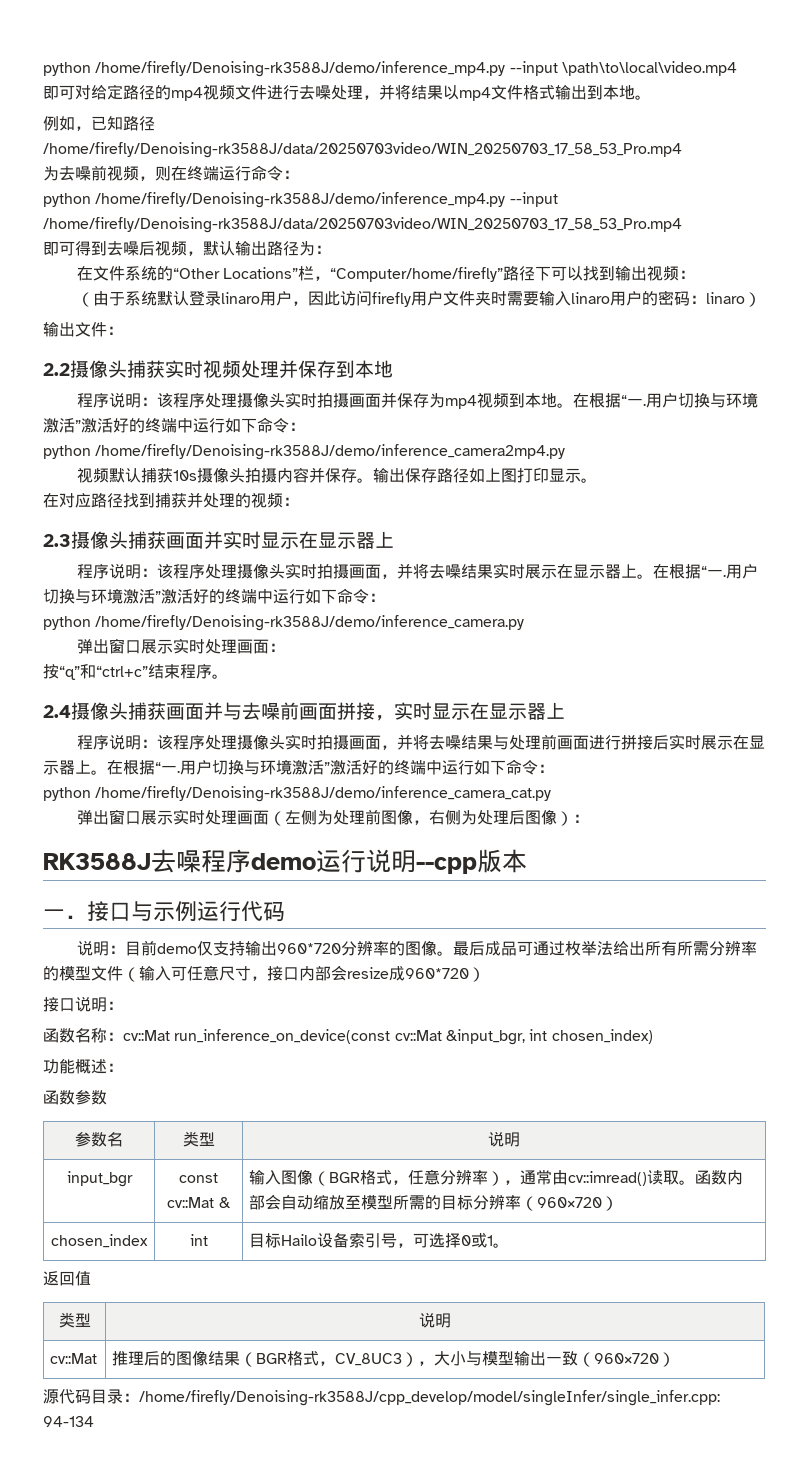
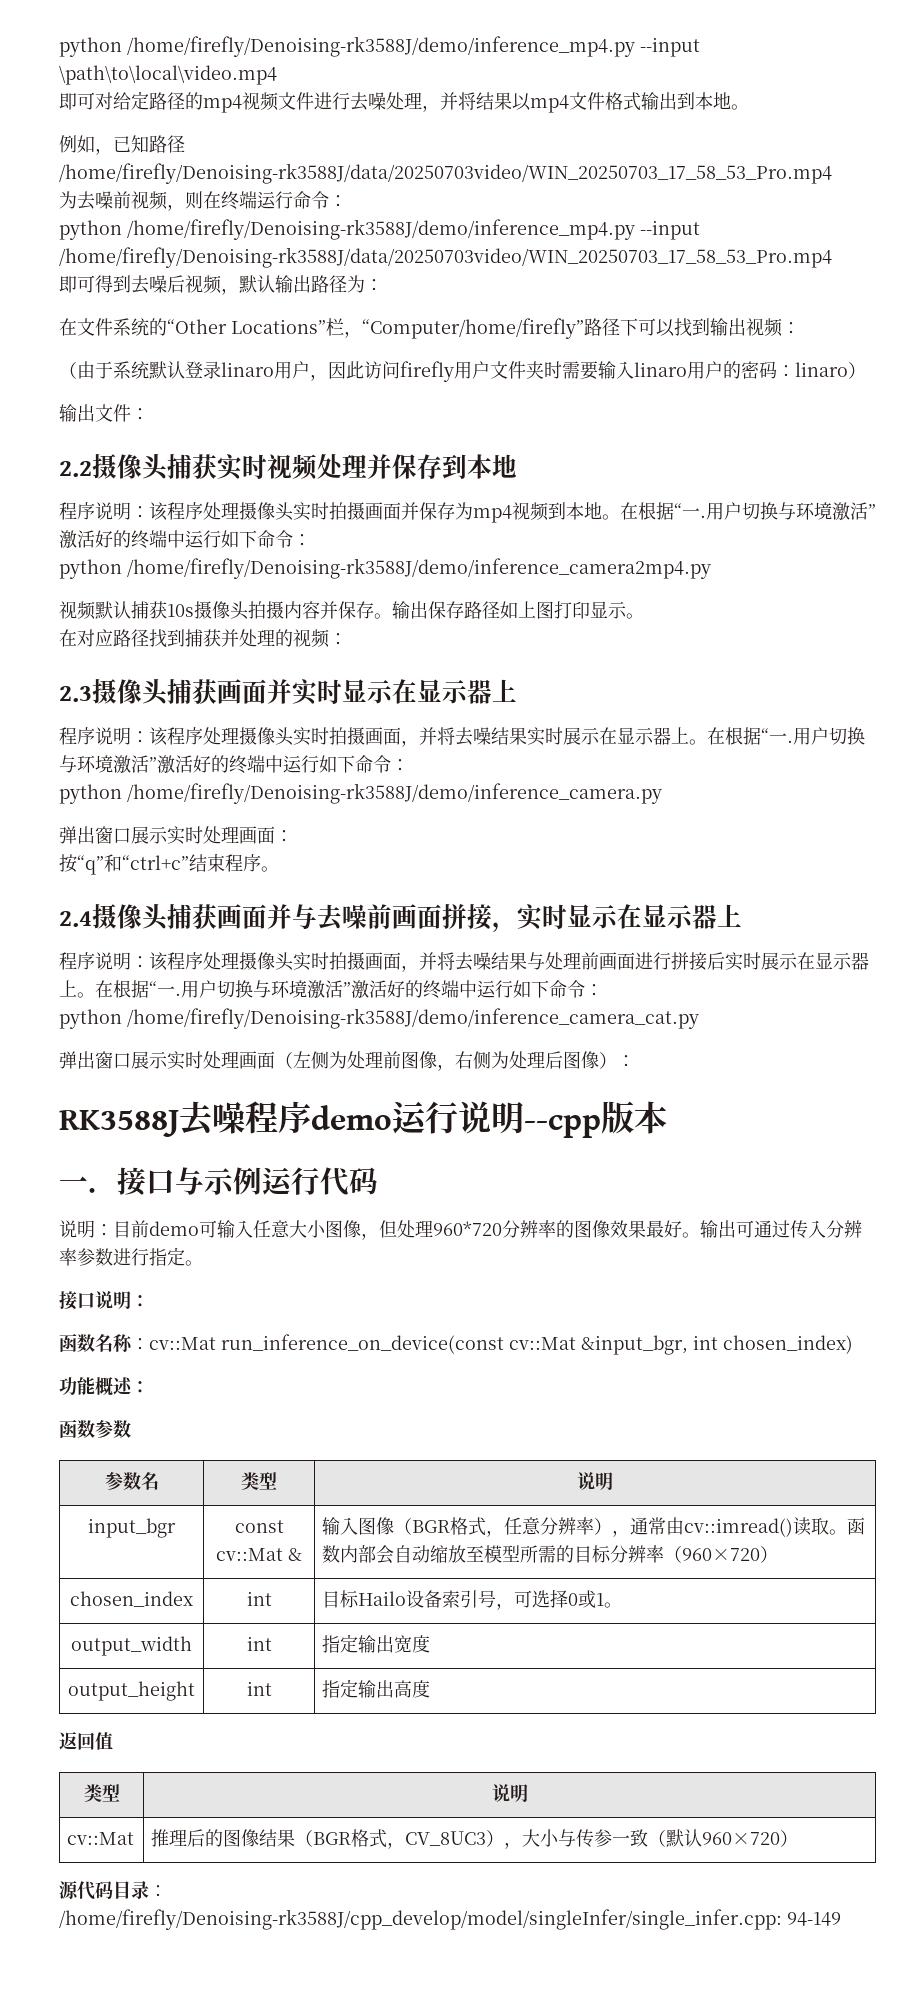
- 说明：目前demo仅支持输出960*720分辨率的图像。最后成品可通过枚举法给出所有所需分辨率的模型文件（输入可任意尺寸，接口内部会resize成960*720）
+ 说明：目前demo可输入任意大小图像，但处理960*720分辨率的图像效果最好。输出可通过传入分辨率参数进行指定。
+ output_width | int | 指定输出宽度
+ output_height | int | 指定输出高度
- cv::Mat | 推理后的图像结果（BGR格式，CV_8UC3），大小与模型输出一致（960×720）
+ cv::Mat | 推理后的图像结果（BGR格式，CV_8UC3），大小与传参一致（默认960×720）
- 源代码目录：/home/firefly/Denoising-rk3588J/cpp_develop/model/singleInfer/single_infer.cpp: 94-134
+ 源代码目录：/home/firefly/Denoising-rk3588J/cpp_develop/model/singleInfer/single_infer.cpp: 94-149

